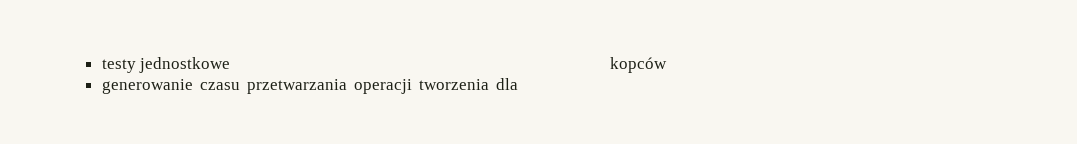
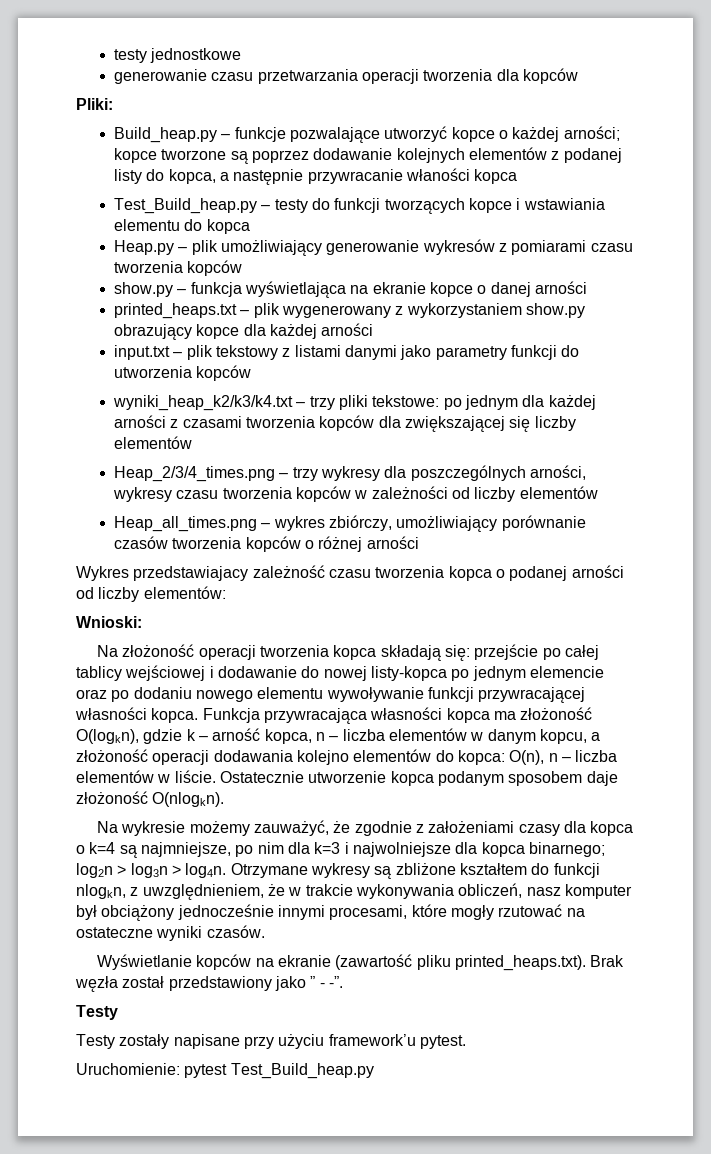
+ Pliki:
+ Build_heap.py – funkcje pozwalające utworzyć kopce o każdej arności; kopce tworzone są poprzez dodawanie kolejnych elementów z podanej listy do kopca, a następnie przywracanie właności kopca
+ Test_Build_heap.py – testy do funkcji tworzących kopce i wstawiania elementu do kopca
+ Heap.py – plik umożliwiający generowanie wykresów z pomiarami czasu tworzenia kopców
+ show.py – funkcja wyświetlająca na ekranie kopce o danej arności
+ printed_heaps.txt – plik wygenerowany z wykorzystaniem show.py obrazujący kopce dla każdej arności
+ input.txt – plik tekstowy z listami danymi jako parametry funkcji do utworzenia kopców
+ wyniki_heap_k2/k3/k4.txt – trzy pliki tekstowe: po jednym dla każdej arności z czasami tworzenia kopców dla zwiększającej się liczby elementów
+ Heap_2/3/4_times.png – trzy wykresy dla poszczególnych arności, wykresy czasu tworzenia kopców w zależności od liczby elementów
+ Heap_all_times.png – wykres zbiórczy, umożliwiający porównanie czasów tworzenia kopców o różnej arności
+ Wykres przedstawiajacy zależność czasu tworzenia kopca o podanej arności od liczby elementów:
+ Wnioski:
+ Na złożoność operacji tworzenia kopca składają się: przejście po całej tablicy wejściowej i dodawanie do nowej listy-kopca po jednym elemencie oraz po dodaniu nowego elementu wywoływanie funkcji przywracającej własności kopca. Funkcja przywracająca własności kopca ma złożoność O(logkn), gdzie k – arność kopca, n – liczba elementów w danym kopcu, a złożoność operacji dodawania kolejno elementów do kopca: O(n), n – liczba elementów w liście. Ostatecznie utworzenie kopca podanym sposobem daje złożoność O(nlogkn).
+ Na wykresie możemy zauważyć, że zgodnie z założeniami czasy dla kopca o k=4 są najmniejsze, po nim dla k=3 i najwolniejsze dla kopca binarnego; log2n > log3n > log4n. Otrzymane wykresy są zbliżone kształtem do funkcji nlogkn, z uwzględnieniem, że w trakcie wykonywania obliczeń, nasz komputer był obciążony jednocześnie innymi procesami, które mogły rzutować na ostateczne wyniki czasów.
+ Wyświetlanie kopców na ekranie (zawartość pliku printed_heaps.txt). Brak węzła został przedstawiony jako ” - -”.
+ Testy
+ Testy zostały napisane przy użyciu framework’u pytest.
+ Uruchomienie: pytest Test_Build_heap.py

